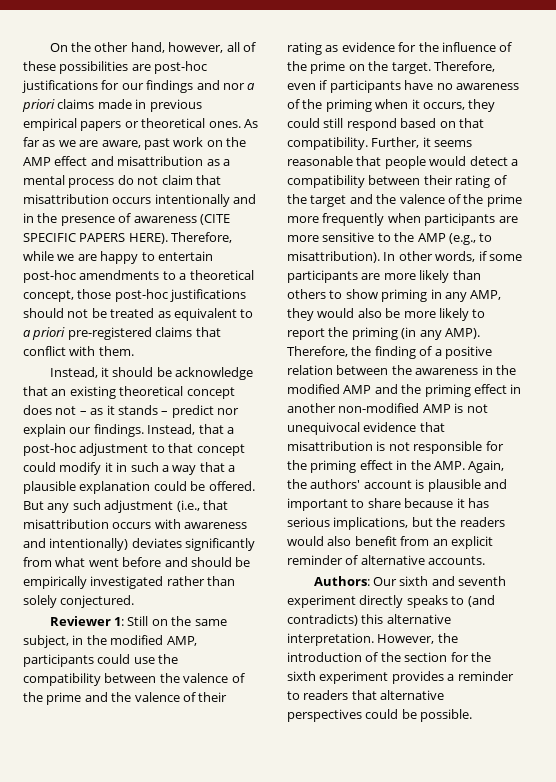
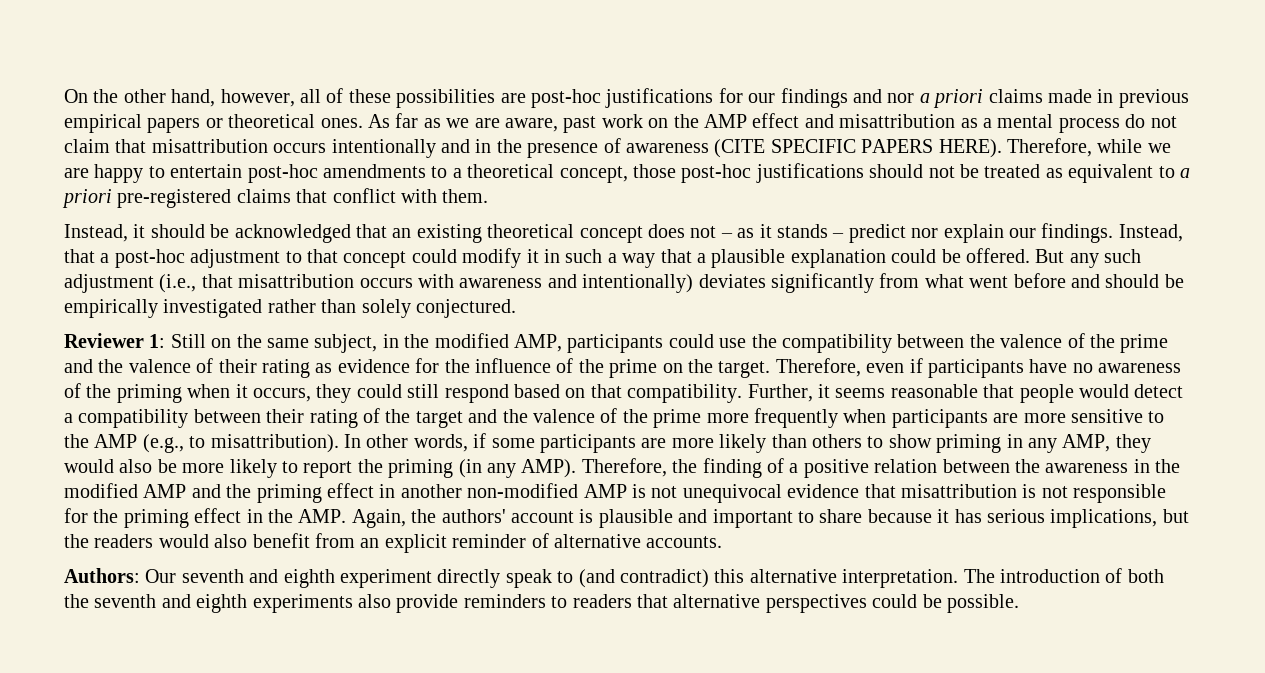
- Instead, it should be acknowledge that an existing theoretical concept does not – as it stands – predict nor explain our findings.
+ Instead, it should be acknowledged that an existing theoretical concept does not – as it stands – predict nor explain our findings.
- Authors: Our sixth and seventh experiment directly speaks to (and contradicts) this alternative interpretation.
+ Authors: Our seventh and eighth experiment directly speak to (and contradict) this alternative interpretation.
- However, the introduction of the section for the sixth experiment provides a reminder to readers that alternative perspectives could be possible.
+ The introduction of both the seventh and eighth experiments also provide reminders to readers that alternative perspectives could be possible.

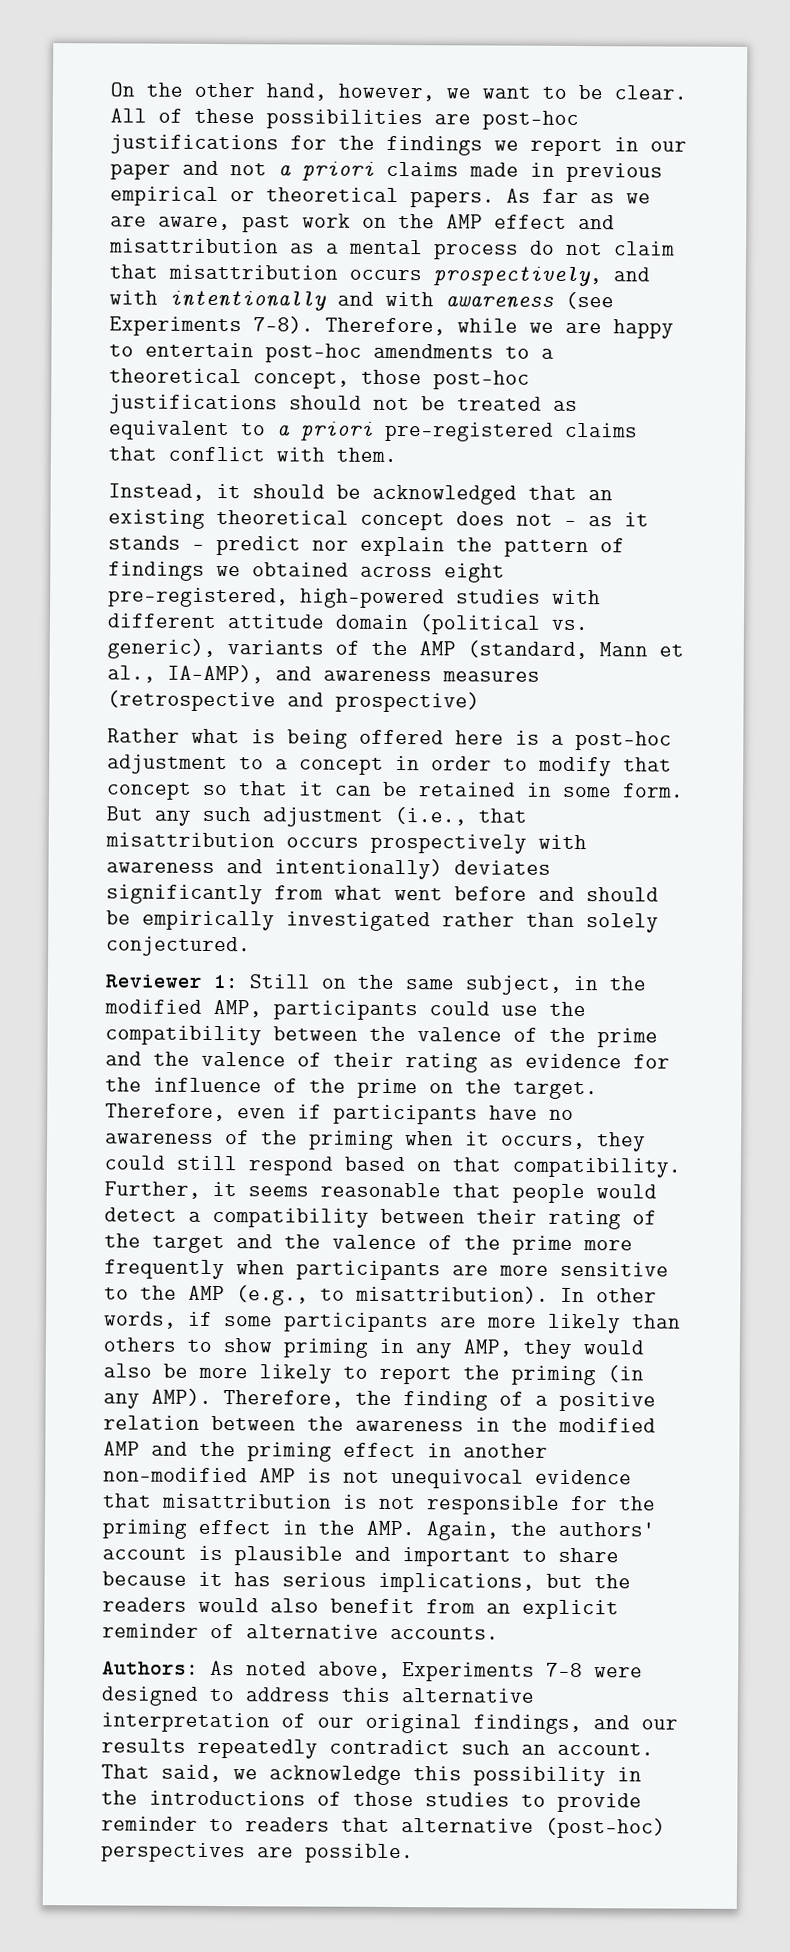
- On the other hand, however, all of these possibilities are post-hoc justifications for our findings and nor a priori claims made in previous empirical papers or theoretical ones.
+ On the other hand, however, we want to be clear. All of these possibilities are post-hoc justifications for the findings we report in our paper and not a priori claims made in previous empirical or theoretical papers.
- As far as we are aware, past work on the AMP effect and misattribution as a mental process do not claim that misattribution occurs intentionally and in the presence of awareness (CITE SPECIFIC PAPERS HERE).
+ As far as we are aware, past work on the AMP effect and misattribution as a mental process do not claim that misattribution occurs prospectively, and with intentionally and with awareness (see Experiments 7-8).
- Instead, it should be acknowledged that an existing theoretical concept does not – as it stands – predict nor explain our findings. Instead, that a post-hoc adjustment to that concept could modify it in such a way that a plausible explanation could be offered.
+ Instead, it should be acknowledged that an existing theoretical concept does not – as it stands – predict nor explain the pattern of findings we obtained across eight pre-registered, high-powered studies with different attitude domain (political vs. generic), variants of the AMP (standard, Mann et al., IA-AMP), and awareness measures (retrospective and prospective)
+ Rather what is being offered here is a post-hoc adjustment to a concept in order to modify that concept so that it can be retained in some form.
- But any such adjustment (i.e., that misattribution occurs with awareness and intentionally) deviates significantly from what went before and should be empirically investigated rather than solely conjectured.
+ But any such adjustment (i.e., that misattribution occurs prospectively with awareness and intentionally) deviates significantly from what went before and should be empirically investigated rather than solely conjectured.
- Authors: Our seventh and eighth experiment directly speak to (and contradict) this alternative interpretation. The introduction of both the seventh and eighth experiments also provide reminders to readers that alternative perspectives could be possible.
+ Authors: As noted above, Experiments 7-8 were designed to address this alternative interpretation of our original findings, and our results repeatedly contradict such an account. That said, we acknowledge this possibility in the introductions of those studies to provide reminder to readers that alternative (post-hoc) perspectives are possible.

